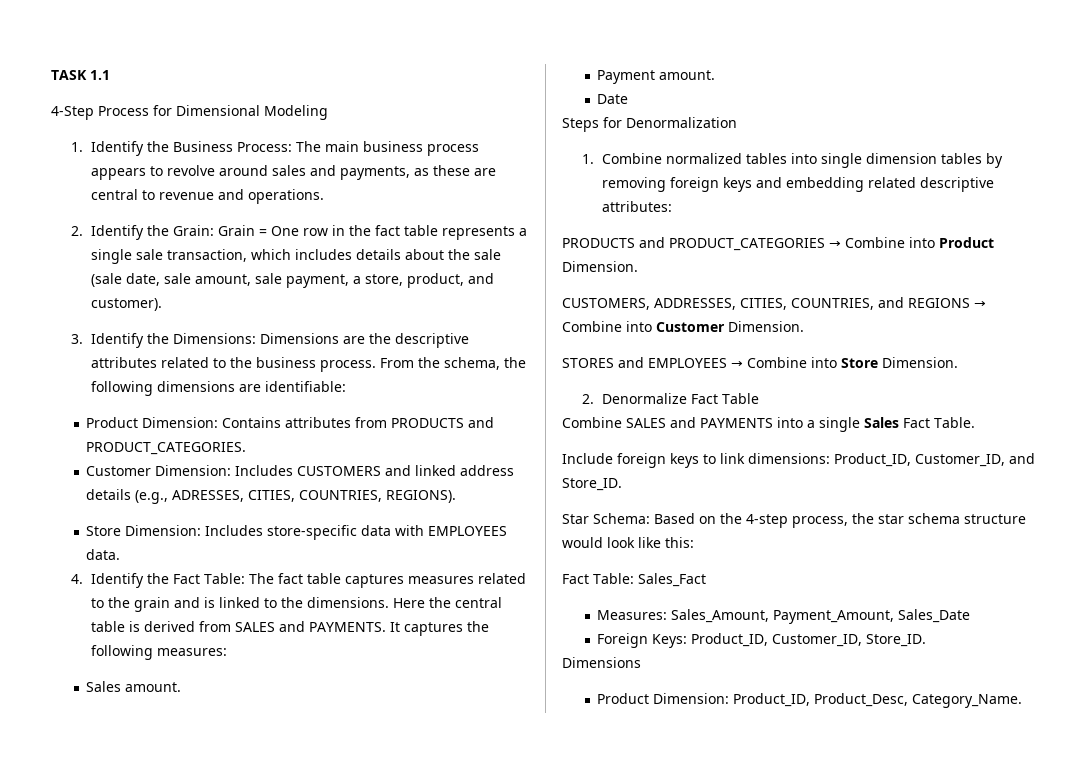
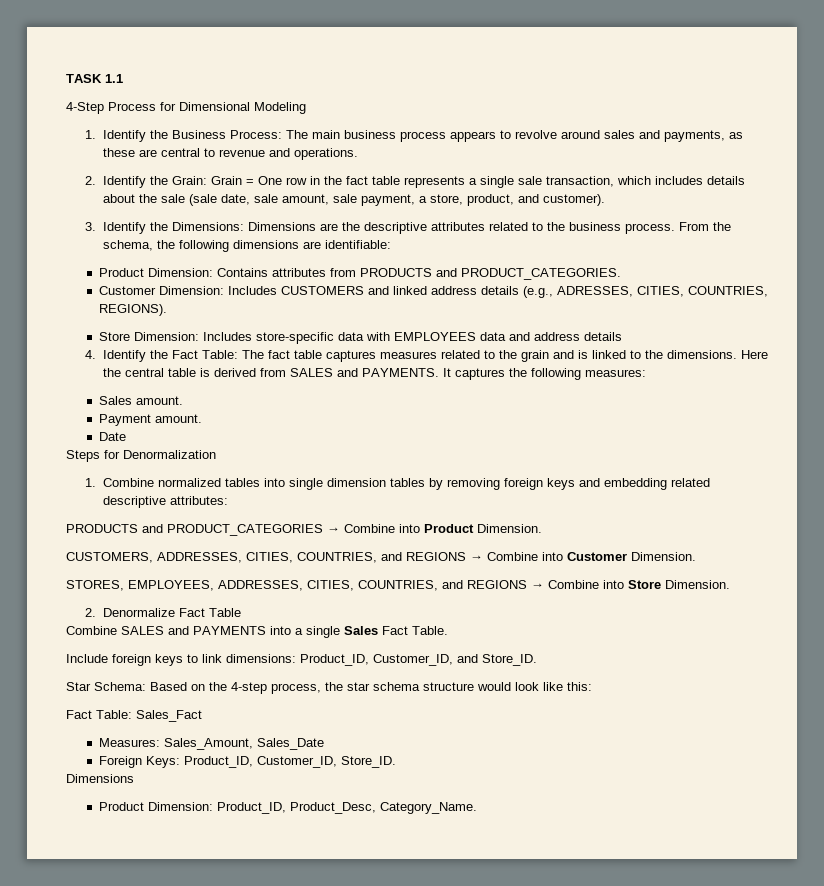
- Store Dimension: Includes store-specific data with EMPLOYEES data.
+ Store Dimension: Includes store-specific data with EMPLOYEES data and address details
- STORES and EMPLOYEES → Combine into Store Dimension.
+ STORES, EMPLOYEES, ADDRESSES, CITIES, COUNTRIES, and REGIONS → Combine into Store Dimension.
- Measures: Sales_Amount, Payment_Amount, Sales_Date
+ Measures: Sales_Amount, Sales_Date

